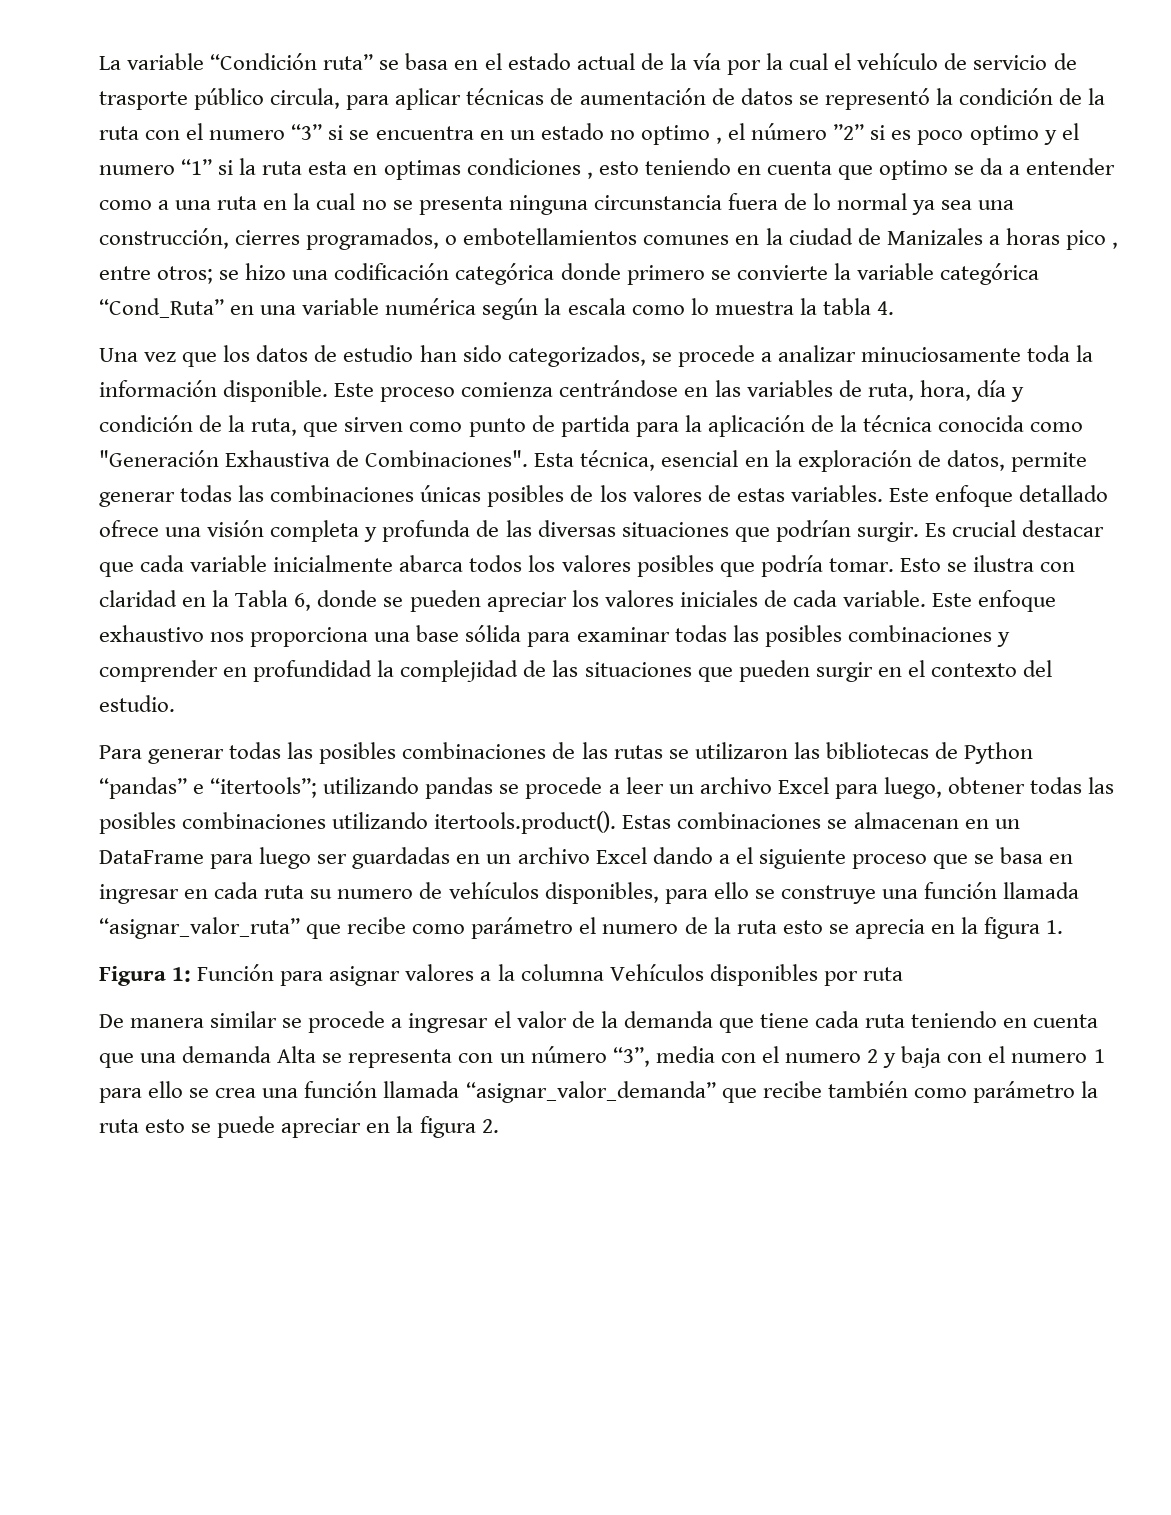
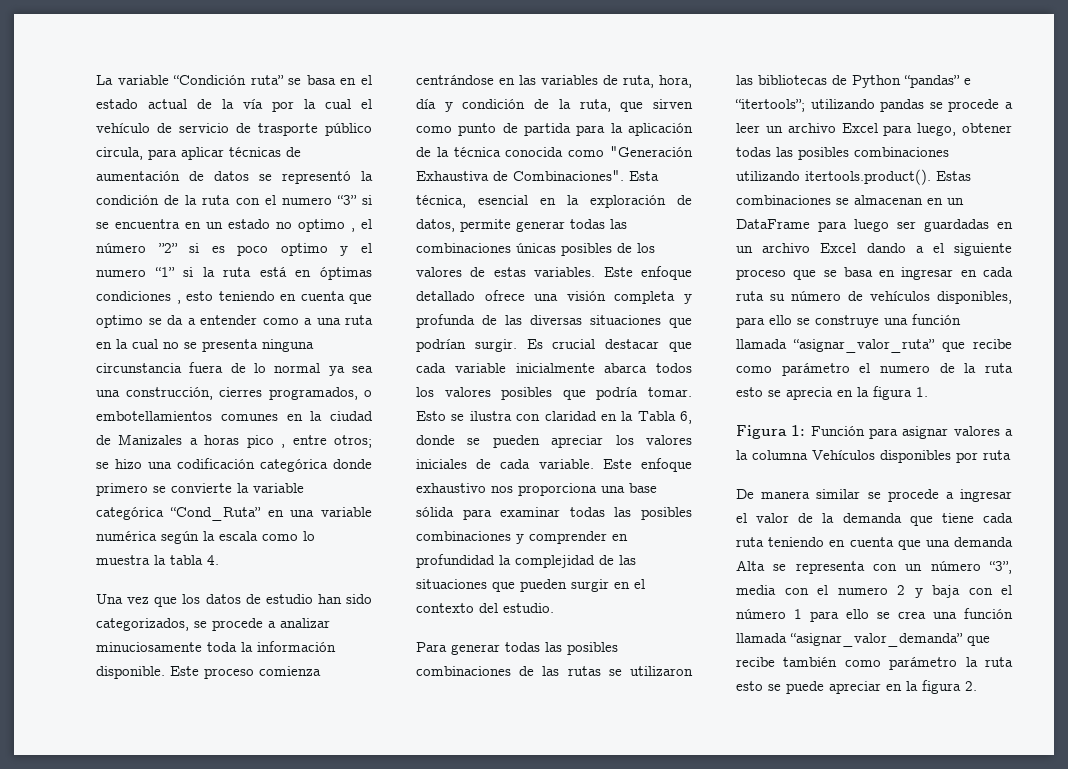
- La variable “Condición ruta” se basa en el estado actual de la vía por la cual el vehículo de servicio de trasporte público circula, para aplicar técnicas de aumentación de datos se representó la condición de la ruta con el numero “3” si se encuentra en un estado no optimo , el número ”2” si es poco optimo y el numero “1” si la ruta esta en optimas condiciones , esto teniendo en cuenta que optimo se da a entender como a una ruta en la cual no se presenta ninguna circunstancia fuera de lo normal ya sea una construcción, cierres programados, o embotellamientos comunes en la ciudad de Manizales a horas pico , entre otros;
+ La variable “Condición ruta” se basa en el estado actual de la vía por la cual el vehículo de servicio de trasporte público circula, para aplicar técnicas de aumentación de datos se representó la condición de la ruta con el numero “3” si se encuentra en un estado no optimo , el número ”2” si es poco optimo y el numero “1” si la ruta está en óptimas condiciones , esto teniendo en cuenta que optimo se da a entender como a una ruta en la cual no se presenta ninguna circunstancia fuera de lo normal ya sea una construcción, cierres programados, o embotellamientos comunes en la ciudad de Manizales a horas pico , entre otros;
- utilizando pandas se procede a leer un archivo Excel para luego, obtener todas las posibles combinaciones utilizando itertools.product(). Estas combinaciones se almacenan en un DataFrame para luego ser guardadas en un archivo Excel dando a el siguiente proceso que se basa en ingresar en cada ruta su numero de vehículos disponibles, para ello se construye una función llamada “asignar_valor_ruta” que recibe como parámetro el numero de la ruta esto se aprecia en la figura 1.
+ utilizando pandas se procede a leer un archivo Excel para luego, obtener todas las posibles combinaciones utilizando itertools.product(). Estas combinaciones se almacenan en un DataFrame para luego ser guardadas en un archivo Excel dando a el siguiente proceso que se basa en ingresar en cada ruta su número de vehículos disponibles, para ello se construye una función llamada “asignar_valor_ruta” que recibe como parámetro el numero de la ruta esto se aprecia en la figura 1.
- De manera similar se procede a ingresar el valor de la demanda que tiene cada ruta teniendo en cuenta que una demanda Alta se representa con un número “3”, media con el numero 2 y baja con el numero 1 para ello se crea una función llamada “asignar_valor_demanda” que recibe también como parámetro la ruta esto se puede apreciar en la figura 2.
+ De manera similar se procede a ingresar el valor de la demanda que tiene cada ruta teniendo en cuenta que una demanda Alta se representa con un número “3”, media con el numero 2 y baja con el número 1 para ello se crea una función llamada “asignar_valor_demanda” que recibe también como parámetro la ruta esto se puede apreciar en la figura 2.

